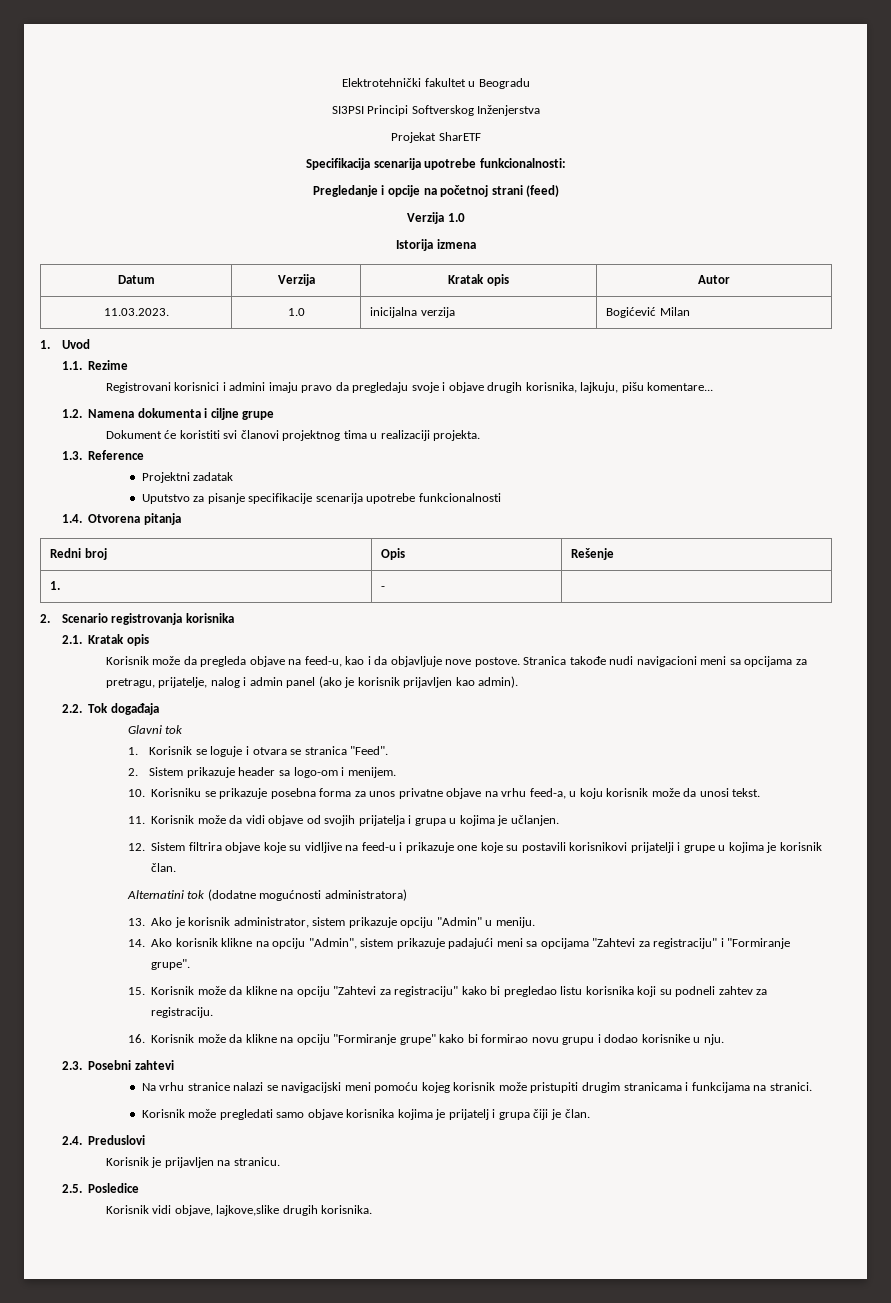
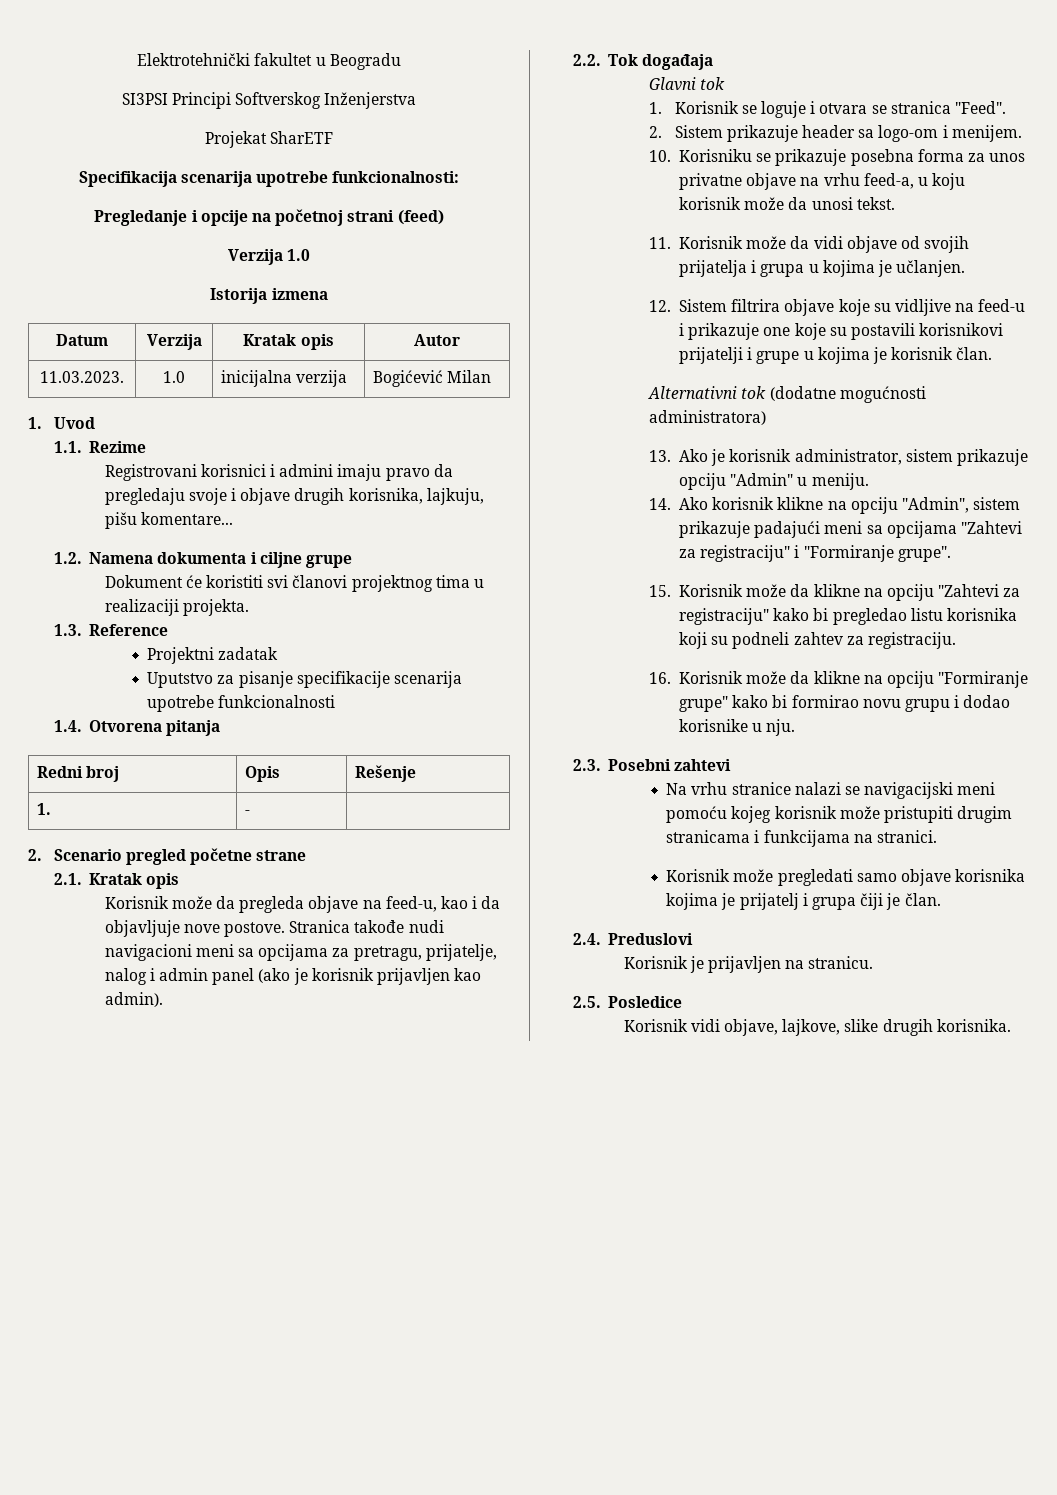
- 2. Scenario registrovanja korisnika
+ 2. Scenario pregled početne strane
- Alternatini tok (dodatne mogućnosti administratora)
+ Alternativni tok (dodatne mogućnosti administratora)
- Korisnik vidi objave, lajkove,slike drugih korisnika.
+ Korisnik vidi objave, lajkove, slike drugih korisnika.

